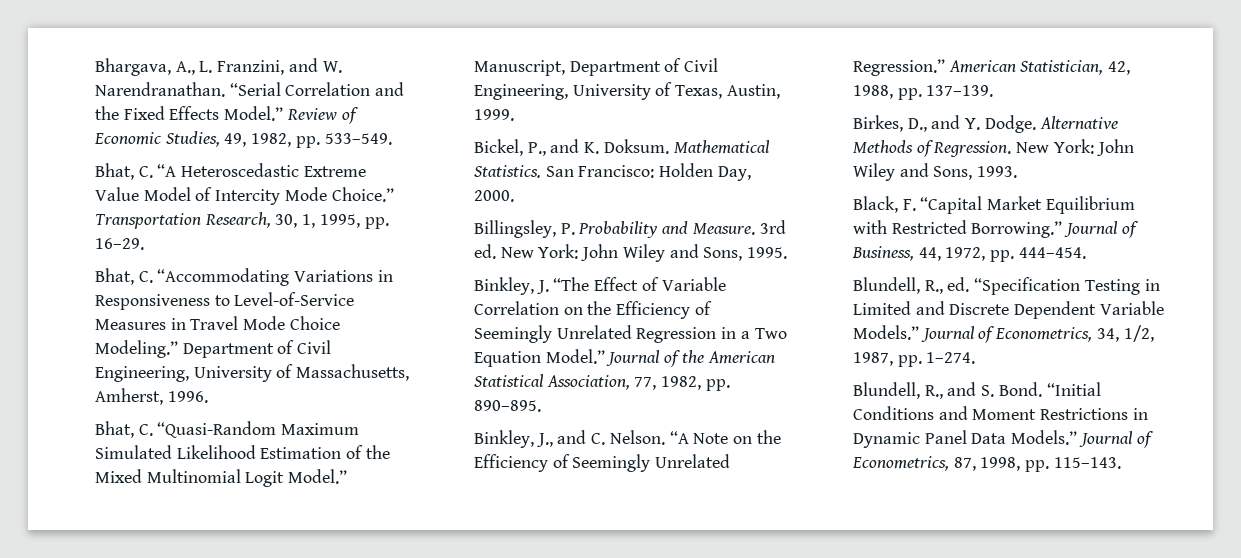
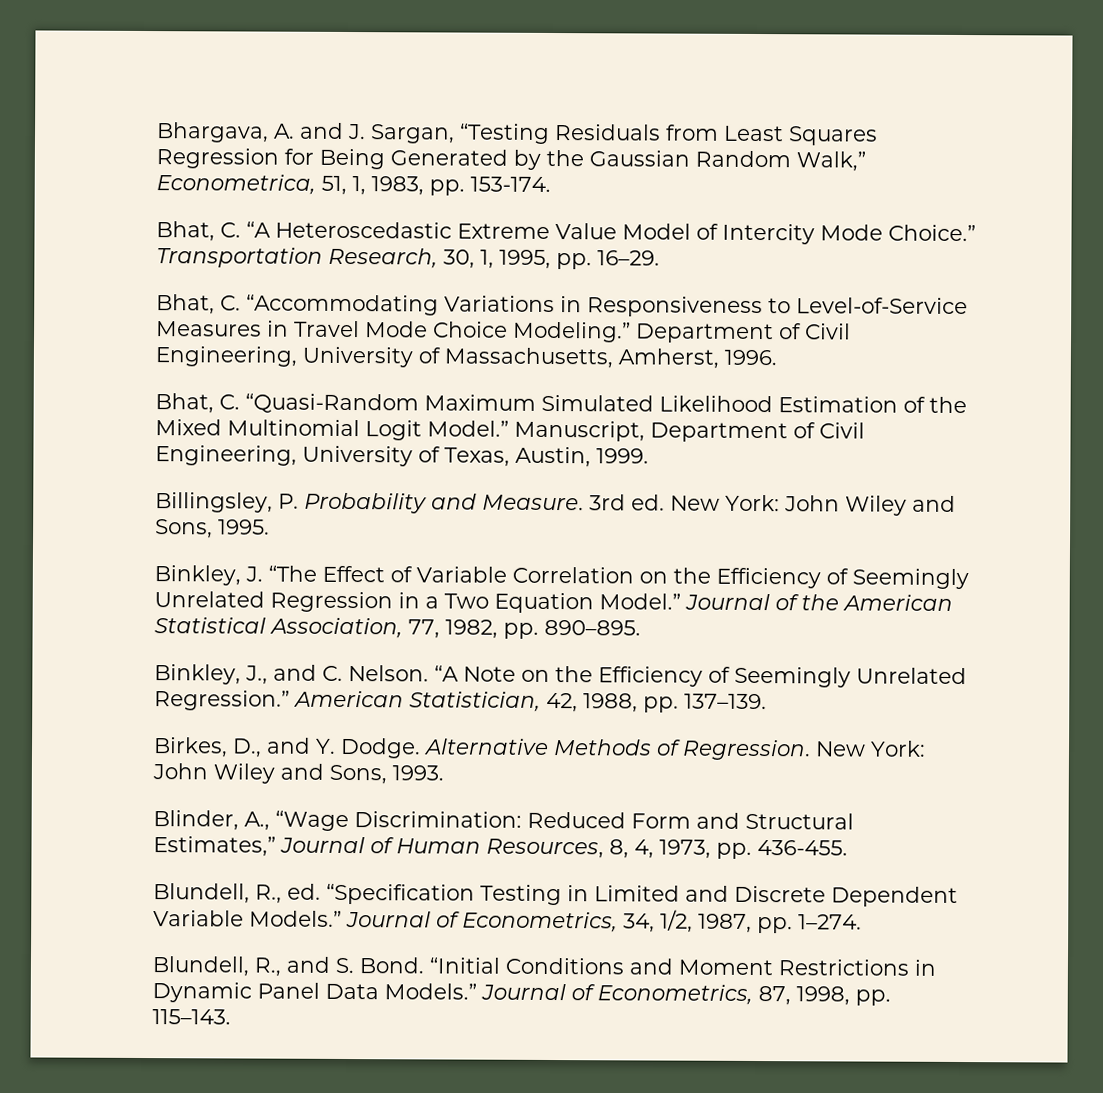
- Bhargava, A., L. Franzini, and W. Narendranathan. “Serial Correlation and the Fixed Effects Model.” Review of Economic Studies, 49, 1982, pp. 533–549.
+ Bhargava, A. and J. Sargan, “Testing Residuals from Least Squares Regression for Being Generated by the Gaussian Random Walk,” Econometrica, 51, 1, 1983, pp. 153-174.
- Bickel, P., and K. Doksum. Mathematical Statistics. San Francisco: Holden Day, 2000.
- Black, F. “Capital Market Equilibrium with Restricted Borrowing.” Journal of Business, 44, 1972, pp. 444–454.
+ Blinder, A., “Wage Discrimination: Reduced Form and Structural Estimates,” Journal of Human Resources, 8, 4, 1973, pp. 436-455.

